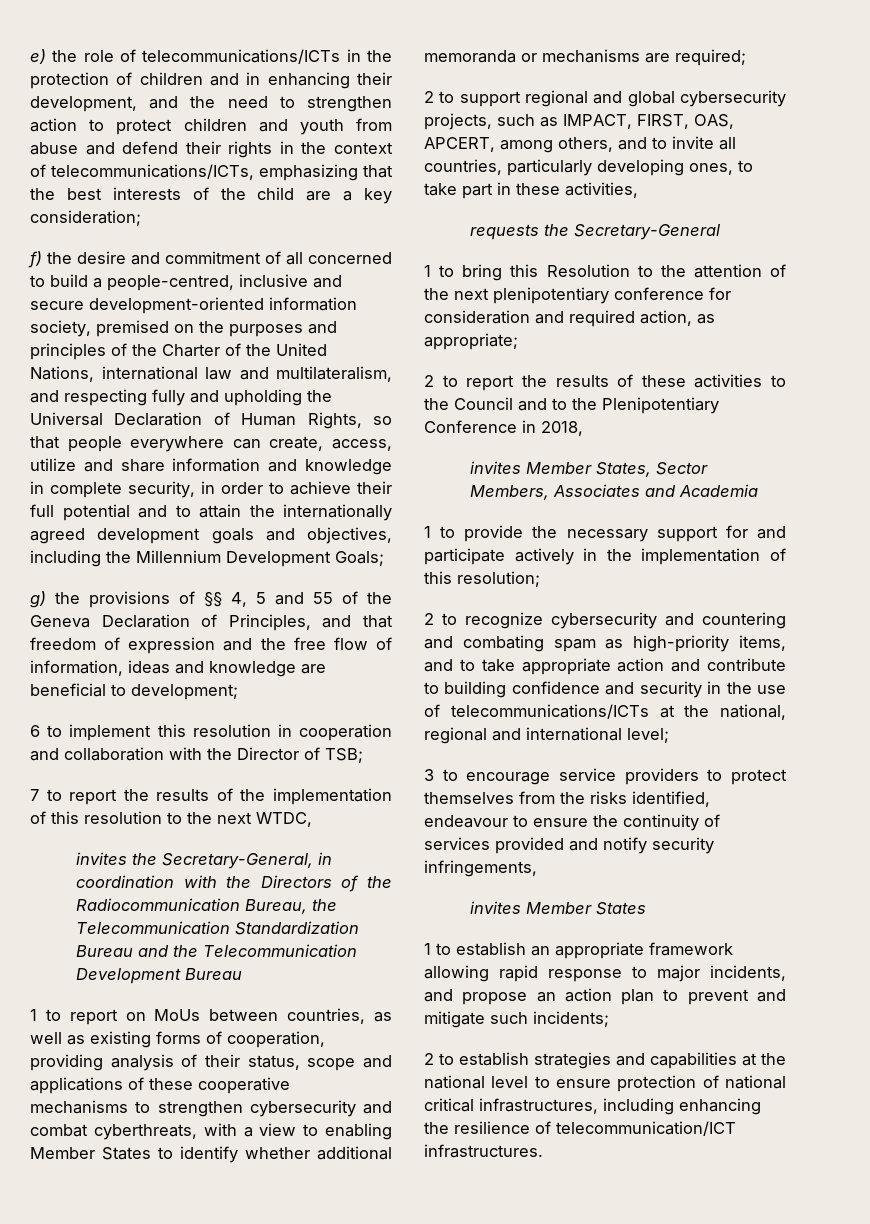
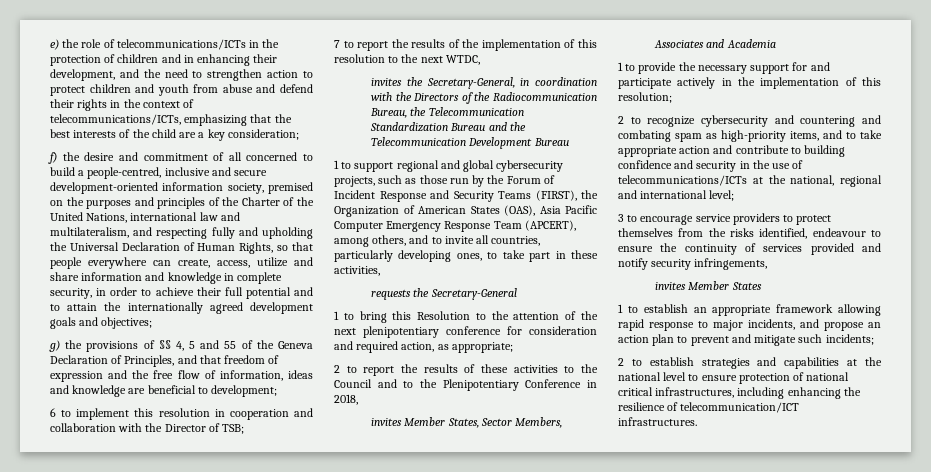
- f) the desire and commitment of all concerned to build a people-centred, inclusive and secure development-oriented information society, premised on the purposes and principles of the Charter of the United Nations, international law and multilateralism, and respecting fully and upholding the Universal Declaration of Human Rights, so that people everywhere can create, access, utilize and share information and knowledge in complete security, in order to achieve their full potential and to attain the internationally agreed development goals and objectives, including the Millennium Development Goals;
+ f) the desire and commitment of all concerned to build a people-centred, inclusive and secure development-oriented information society, premised on the purposes and principles of the Charter of the United Nations, international law and multilateralism, and respecting fully and upholding the Universal Declaration of Human Rights, so that people everywhere can create, access, utilize and share information and knowledge in complete security, in order to achieve their full potential and to attain the internationally agreed development goals and objectives;
- 1 to report on MoUs between countries, as well as existing forms of cooperation, providing analysis of their status, scope and applications of these cooperative mechanisms to strengthen cybersecurity and combat cyberthreats, with a view to enabling Member States to identify whether additional memoranda or mechanisms are required;
- 2 to support regional and global cybersecurity projects, such as IMPACT, FIRST, OAS, APCERT, among others, and to invite all countries, particularly developing ones, to take part in these activities,
+ 1 to support regional and global cybersecurity projects, such as those run by the Forum of Incident Response and Security Teams (FIRST), the Organization of American States (OAS), Asia Pacific Computer Emergency Response Team (APCERT), among others, and to invite all countries, particularly developing ones, to take part in these activities,

